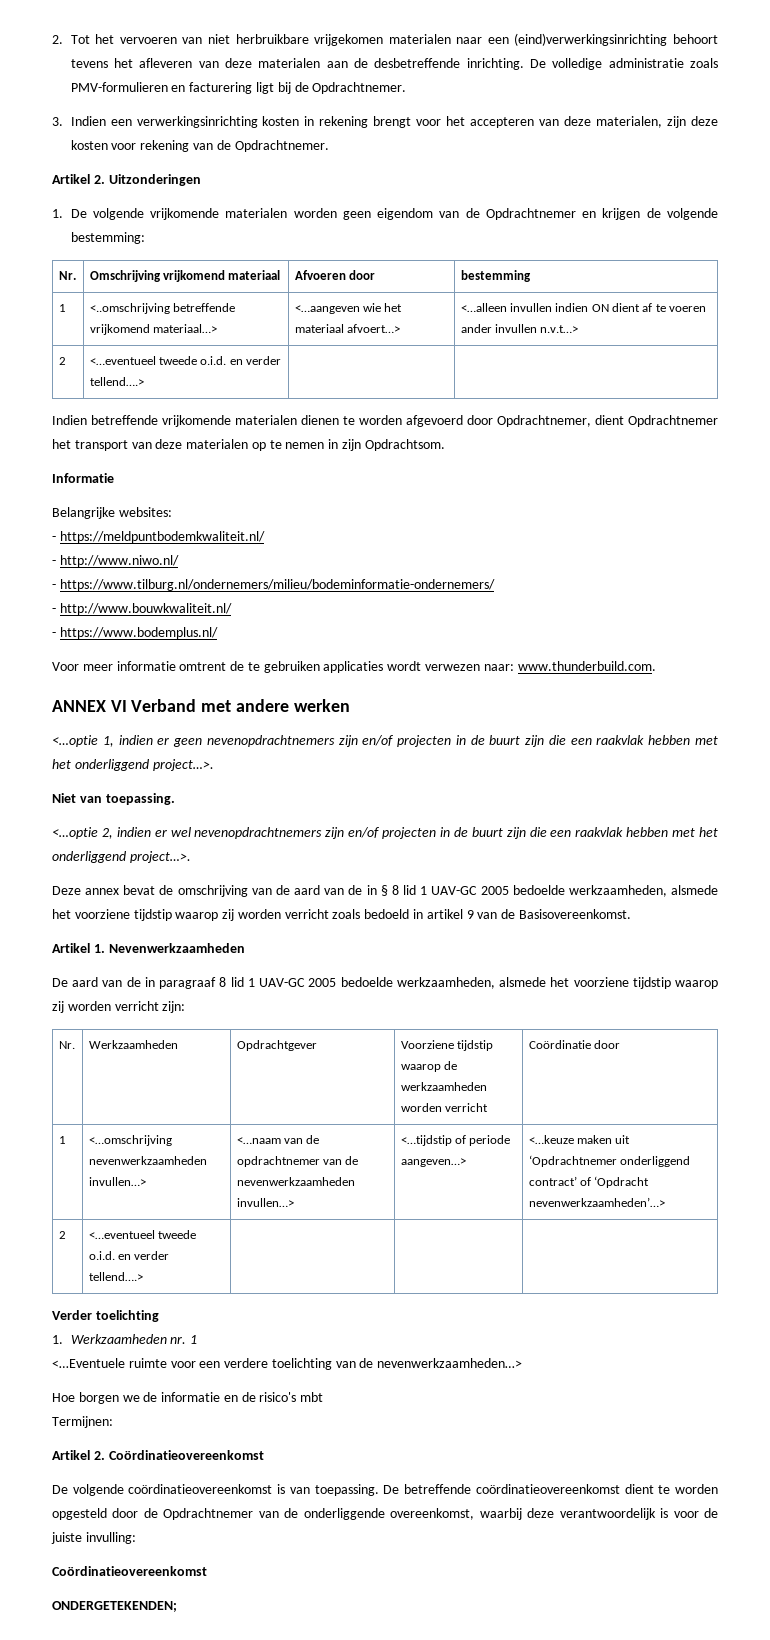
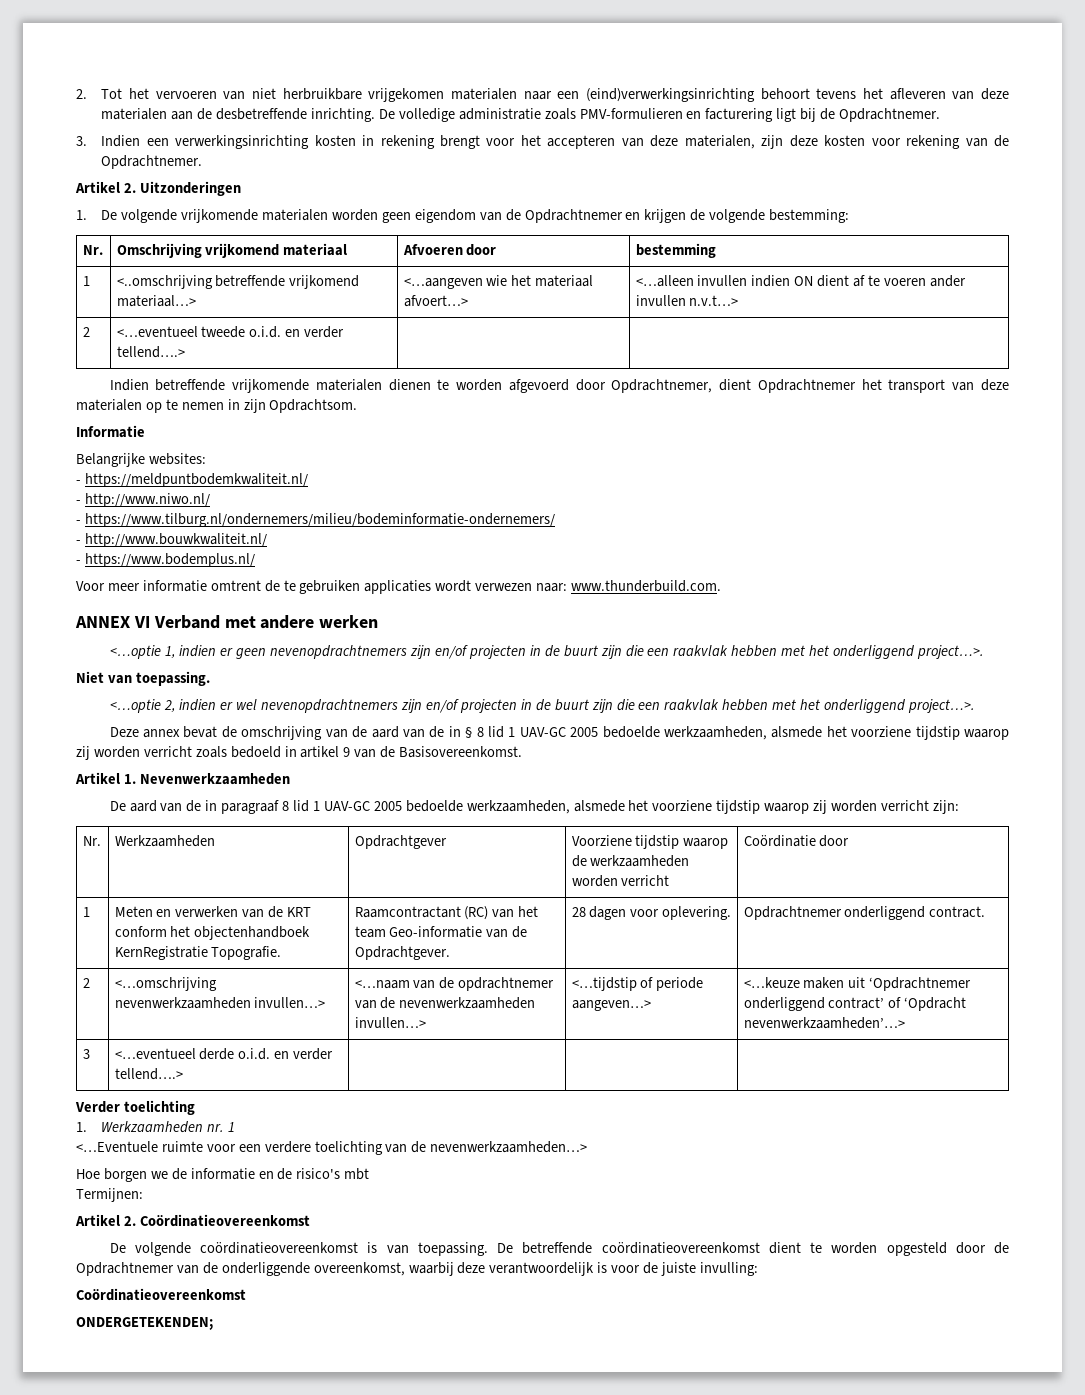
- 1 | <…omschrijving nevenwerkzaamheden invullen…> | <…naam van de opdrachtnemer van de nevenwerkzaamheden invullen…> | <…tijdstip of periode aangeven…> | <…keuze maken uit ‘Opdrachtnemer onderliggend contract’ of ‘Opdracht nevenwerkzaamheden’…>
+ 1 | Meten en verwerken van de KRT conform het objectenhandboek KernRegistratie Topografie. | Raamcontractant (RC) van het team Geo-informatie van de Opdrachtgever. | 28 dagen voor oplevering. | Opdrachtnemer onderliggend contract.
+ 2 | <…omschrijving nevenwerkzaamheden invullen…> | <…naam van de opdrachtnemer van de nevenwerkzaamheden invullen…> | <…tijdstip of periode aangeven…> | <…keuze maken uit ‘Opdrachtnemer onderliggend contract’ of ‘Opdracht nevenwerkzaamheden’…>
- 2 | <…eventueel tweede o.i.d. en verder tellend….> | | |
+ 3 | <…eventueel derde o.i.d. en verder tellend….> | | |

